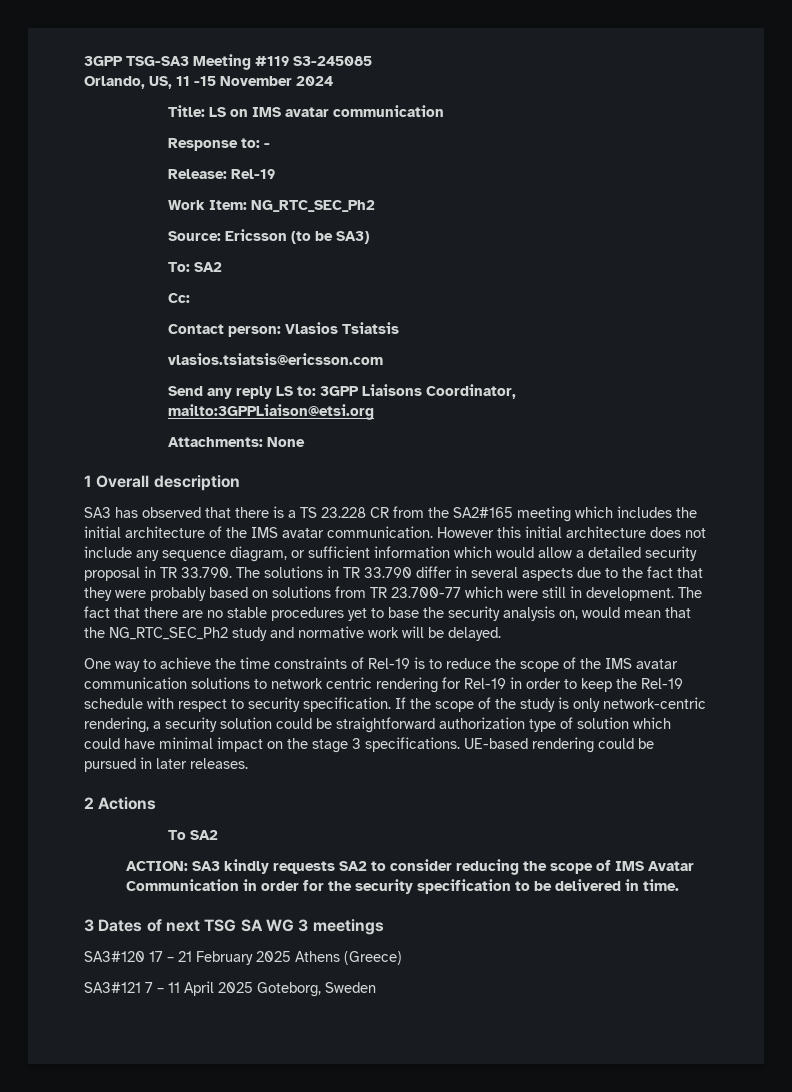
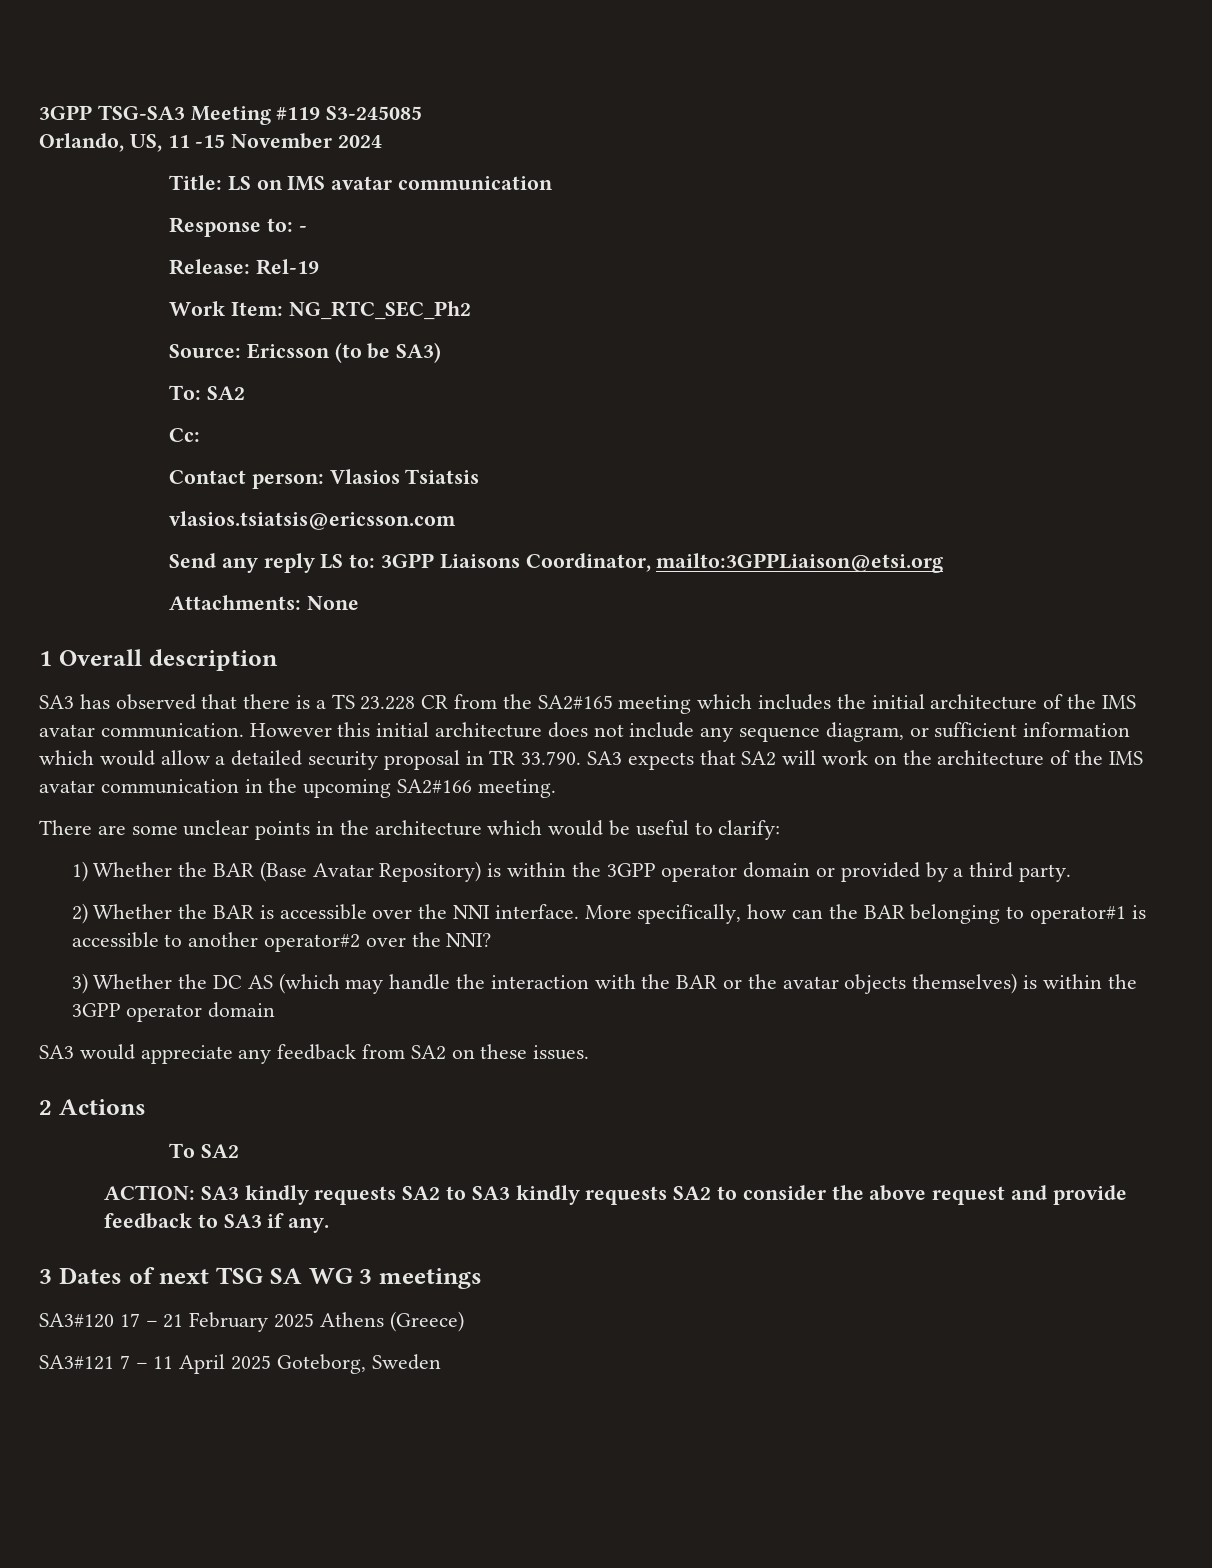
- However this initial architecture does not include any sequence diagram, or sufficient information which would allow a detailed security proposal in TR 33.790. The solutions in TR 33.790 differ in several aspects due to the fact that they were probably based on solutions from TR 23.700-77 which were still in development. The fact that there are no stable procedures yet to base the security analysis on, would mean that the NG_RTC_SEC_Ph2 study and normative work will be delayed.
- One way to achieve the time constraints of Rel-19 is to reduce the scope of the IMS avatar communication solutions to network centric rendering for Rel-19 in order to keep the Rel-19 schedule with respect to security specification. If the scope of the study is only network-centric rendering, a security solution could be straightforward authorization type of solution which could have minimal impact on the stage 3 specifications. UE-based rendering could be pursued in later releases.
+ However this initial architecture does not include any sequence diagram, or sufficient information which would allow a detailed security proposal in TR 33.790. SA3 expects that SA2 will work on the architecture of the IMS avatar communication in the upcoming SA2#166 meeting.
+ There are some unclear points in the architecture which would be useful to clarify:
+ 1) Whether the BAR (Base Avatar Repository) is within the 3GPP operator domain or provided by a third party.
+ 2) Whether the BAR is accessible over the NNI interface. More specifically, how can the BAR belonging to operator#1 is accessible to another operator#2 over the NNI?
+ 3) Whether the DC AS (which may handle the interaction with the BAR or the avatar objects themselves) is within the 3GPP operator domain
+ SA3 would appreciate any feedback from SA2 on these issues.
- ACTION: SA3 kindly requests SA2 to consider reducing the scope of IMS Avatar Communication in order for the security specification to be delivered in time.
+ ACTION: SA3 kindly requests SA2 to SA3 kindly requests SA2 to consider the above request and provide feedback to SA3 if any.

